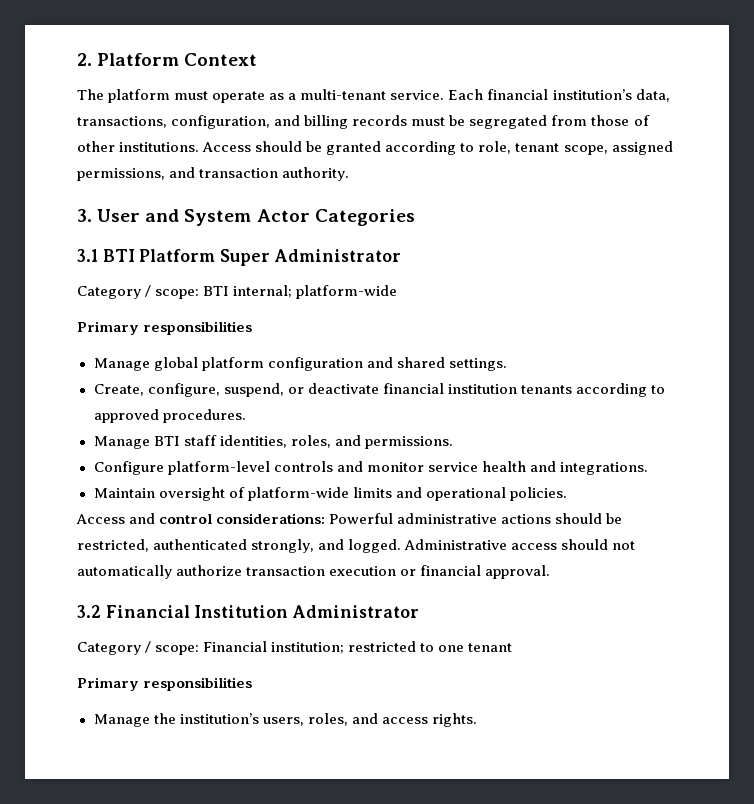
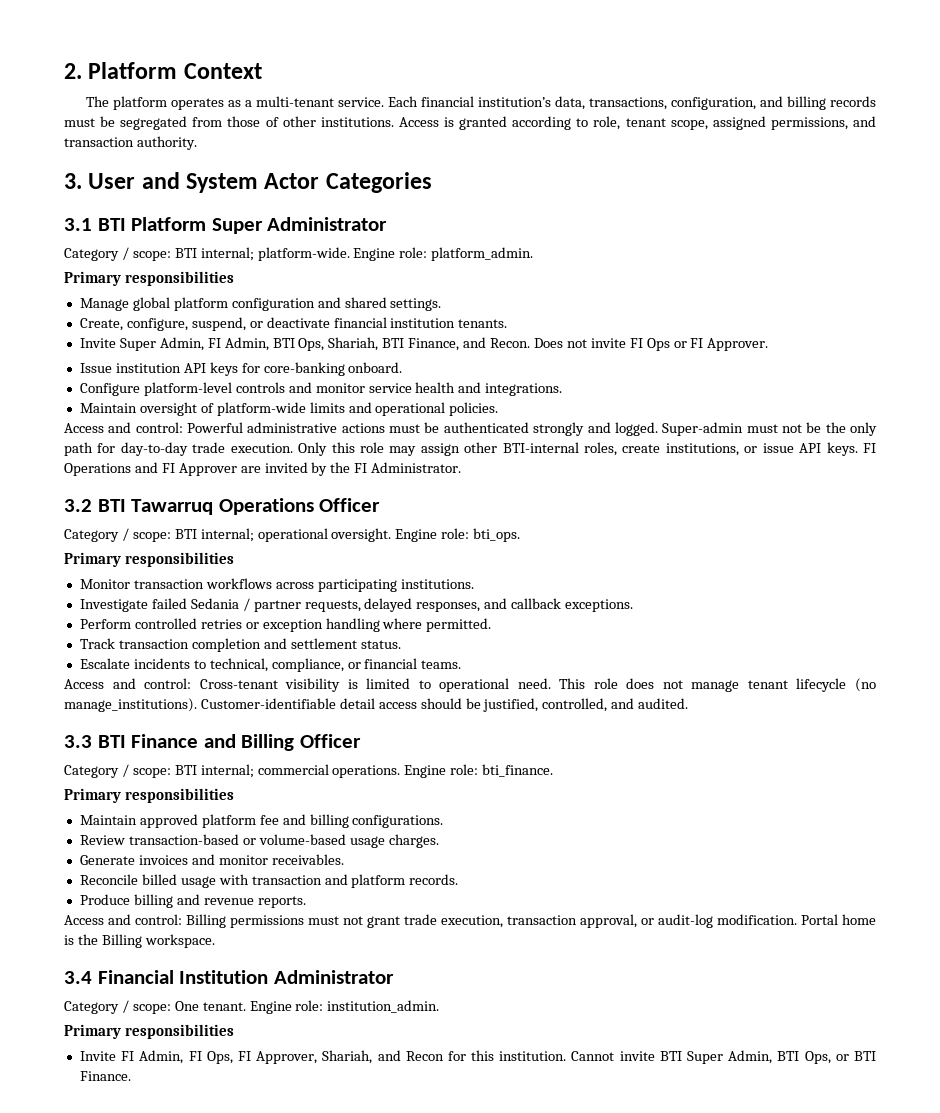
- The platform must operate as a multi-tenant service.
+ The platform operates as a multi-tenant service.
- Access should be granted according to role, tenant scope, assigned permissions, and transaction authority.
+ Access is granted according to role, tenant scope, assigned permissions, and transaction authority.
- Category / scope: BTI internal; platform-wide
+ Category / scope: BTI internal; platform-wide. Engine role: platform_admin.
- Create, configure, suspend, or deactivate financial institution tenants according to approved procedures.
- Manage BTI staff identities, roles, and permissions.
+ Create, configure, suspend, or deactivate financial institution tenants.
+ Invite Super Admin, FI Admin, BTI Ops, Shariah, BTI Finance, and Recon. Does not invite FI Ops or FI Approver.
+ Issue institution API keys for core-banking onboard.
- Access and control considerations: Powerful administrative actions should be restricted, authenticated strongly, and logged. Administrative access should not automatically authorize transaction execution or financial approval.
- 3.2 Financial Institution Administrator
+ Access and control: Powerful administrative actions must be authenticated strongly and logged. Super-admin must not be the only path for day-to-day trade execution. Only this role may assign other BTI-internal roles, create institutions, or issue API keys. FI Operations and FI Approver are invited by the FI Administrator.
+ 3.2 BTI Tawarruq Operations Officer
+ Category / scope: BTI internal; operational oversight. Engine role: bti_ops.
+ Primary responsibilities
+ Monitor transaction workflows across participating institutions.
+ Investigate failed Sedania / partner requests, delayed responses, and callback exceptions.
+ Perform controlled retries or exception handling where permitted.
+ Track transaction completion and settlement status.
+ Escalate incidents to technical, compliance, or financial teams.
+ Access and control: Cross-tenant visibility is limited to operational need. This role does not manage tenant lifecycle (no manage_institutions). Customer-identifiable detail access should be justified, controlled, and audited.
+ 3.3 BTI Finance and Billing Officer
+ Category / scope: BTI internal; commercial operations. Engine role: bti_finance.
+ Primary responsibilities
+ Maintain approved platform fee and billing configurations.
+ Review transaction-based or volume-based usage charges.
+ Generate invoices and monitor receivables.
+ Reconcile billed usage with transaction and platform records.
+ Produce billing and revenue reports.
+ Access and control: Billing permissions must not grant trade execution, transaction approval, or audit-log modification. Portal home is the Billing workspace.
+ 3.4 Financial Institution Administrator
- Category / scope: Financial institution; restricted to one tenant
+ Category / scope: One tenant. Engine role: institution_admin.
  Primary responsibilities
- Manage the institution’s users, roles, and access rights.
+ Invite FI Admin, FI Ops, FI Approver, Shariah, and Recon for this institution. Cannot invite BTI Super Admin, BTI Ops, or BTI Finance.

